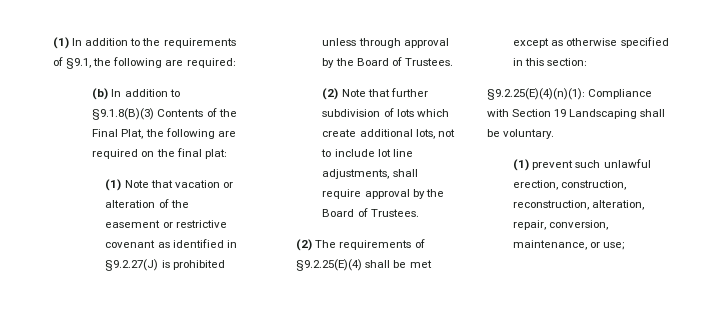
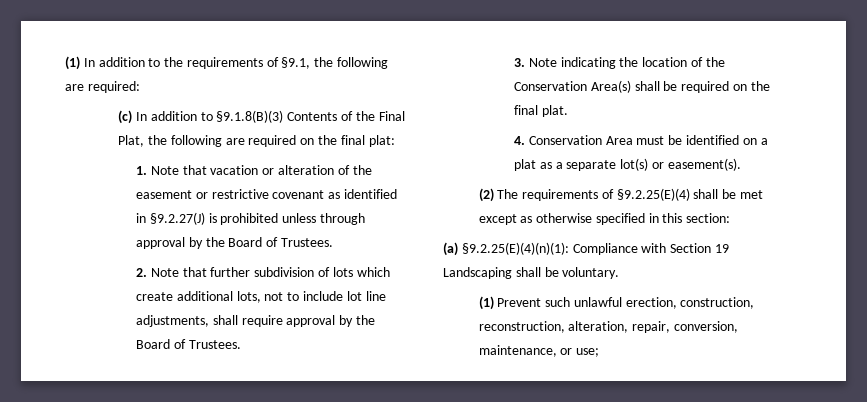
- (b) In addition to §9.1.8(B)(3) Contents of the Final Plat, the following are required on the final plat:
+ (c) In addition to §9.1.8(B)(3) Contents of the Final Plat, the following are required on the final plat:
- (1) Note that vacation or alteration of the easement or restrictive covenant as identified in §9.2.27(J) is prohibited unless through approval by the Board of Trustees.
+ 1. Note that vacation or alteration of the easement or restrictive covenant as identified in §9.2.27(J) is prohibited unless through approval by the Board of Trustees.
- (2) Note that further subdivision of lots which create additional lots, not to include lot line adjustments, shall require approval by the Board of Trustees.
+ 2. Note that further subdivision of lots which create additional lots, not to include lot line adjustments, shall require approval by the Board of Trustees.
+ 3. Note indicating the location of the Conservation Area(s) shall be required on the final plat.
+ 4. Conservation Area must be identified on a plat as a separate lot(s) or easement(s).
- §9.2.25(E)(4)(n)(1): Compliance with Section 19 Landscaping shall be voluntary.
+ (a) §9.2.25(E)(4)(n)(1): Compliance with Section 19 Landscaping shall be voluntary.
- (1) prevent such unlawful erection, construction, reconstruction, alteration, repair, conversion, maintenance, or use;
+ (1) Prevent such unlawful erection, construction, reconstruction, alteration, repair, conversion, maintenance, or use;

